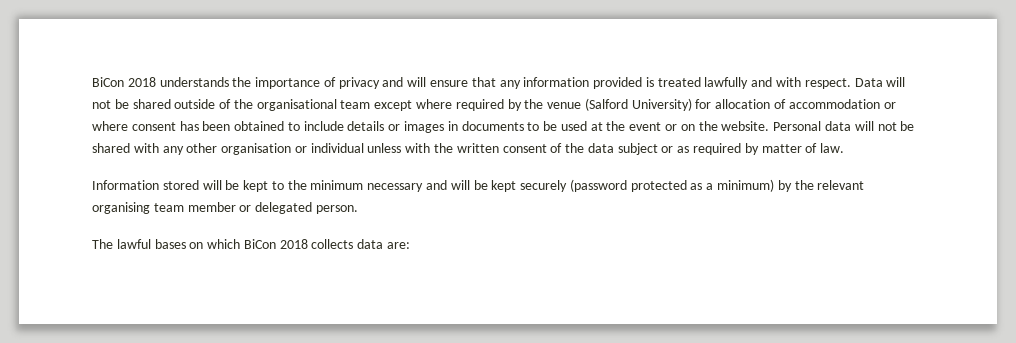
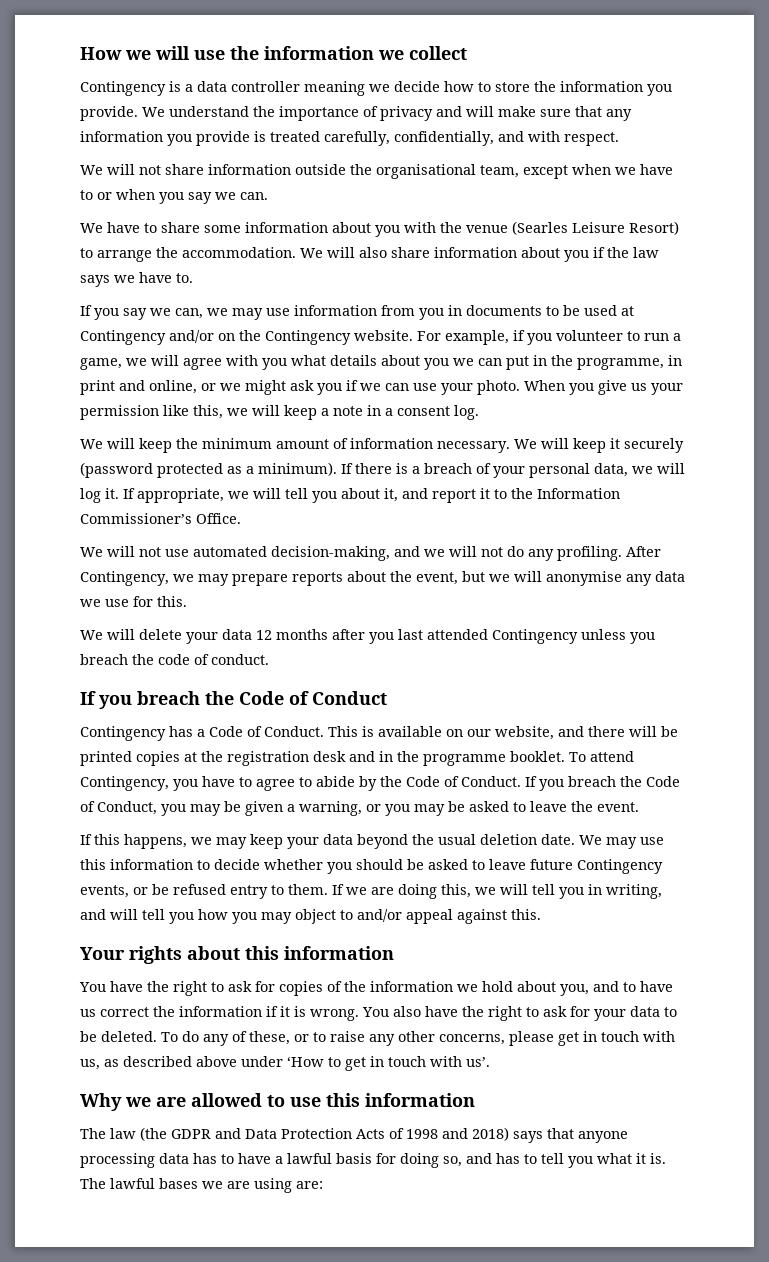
- BiCon 2018 understands the importance of privacy and will ensure that any information provided is treated lawfully and with respect. Data will not be shared outside of the organisational team except where required by the venue (Salford University) for allocation of accommodation or where consent has been obtained to include details or images in documents to be used at the event or on the website. Personal data will not be shared with any other organisation or individual unless with the written consent of the data subject or as required by matter of law.
- Information stored will be kept to the minimum necessary and will be kept securely (password protected as a minimum) by the relevant organising team member or delegated person.
- The lawful bases on which BiCon 2018 collects data are:
+ How we will use the information we collect
+ Contingency is a data controller meaning we decide how to store the information you provide. We understand the importance of privacy and will make sure that any information you provide is treated carefully, confidentially, and with respect.
+ We will not share information outside the organisational team, except when we have to or when you say we can.
+ We have to share some information about you with the venue (Searles Leisure Resort) to arrange the accommodation. We will also share information about you if the law says we have to.
+ If you say we can, we may use information from you in documents to be used at Contingency and/or on the Contingency website. For example, if you volunteer to run a game, we will agree with you what details about you we can put in the programme, in print and online, or we might ask you if we can use your photo. When you give us your permission like this, we will keep a note in a consent log.
+ We will keep the minimum amount of information necessary. We will keep it securely (password protected as a minimum). If there is a breach of your personal data, we will log it. If appropriate, we will tell you about it, and report it to the Information Commissioner’s Office.
+ We will not use automated decision-making, and we will not do any profiling. After Contingency, we may prepare reports about the event, but we will anonymise any data we use for this.
+ We will delete your data 12 months after you last attended Contingency unless you breach the code of conduct.
+ If you breach the Code of Conduct
+ Contingency has a Code of Conduct. This is available on our website, and there will be printed copies at the registration desk and in the programme booklet. To attend Contingency, you have to agree to abide by the Code of Conduct. If you breach the Code of Conduct, you may be given a warning, or you may be asked to leave the event.
+ If this happens, we may keep your data beyond the usual deletion date. We may use this information to decide whether you should be asked to leave future Contingency events, or be refused entry to them. If we are doing this, we will tell you in writing, and will tell you how you may object to and/or appeal against this.
+ Your rights about this information
+ You have the right to ask for copies of the information we hold about you, and to have us correct the information if it is wrong. You also have the right to ask for your data to be deleted. To do any of these, or to raise any other concerns, please get in touch with us, as described above under ‘How to get in touch with us’.
+ Why we are allowed to use this information
+ The law (the GDPR and Data Protection Acts of 1998 and 2018) says that anyone processing data has to have a lawful basis for doing so, and has to tell you what it is. The lawful bases we are using are:

